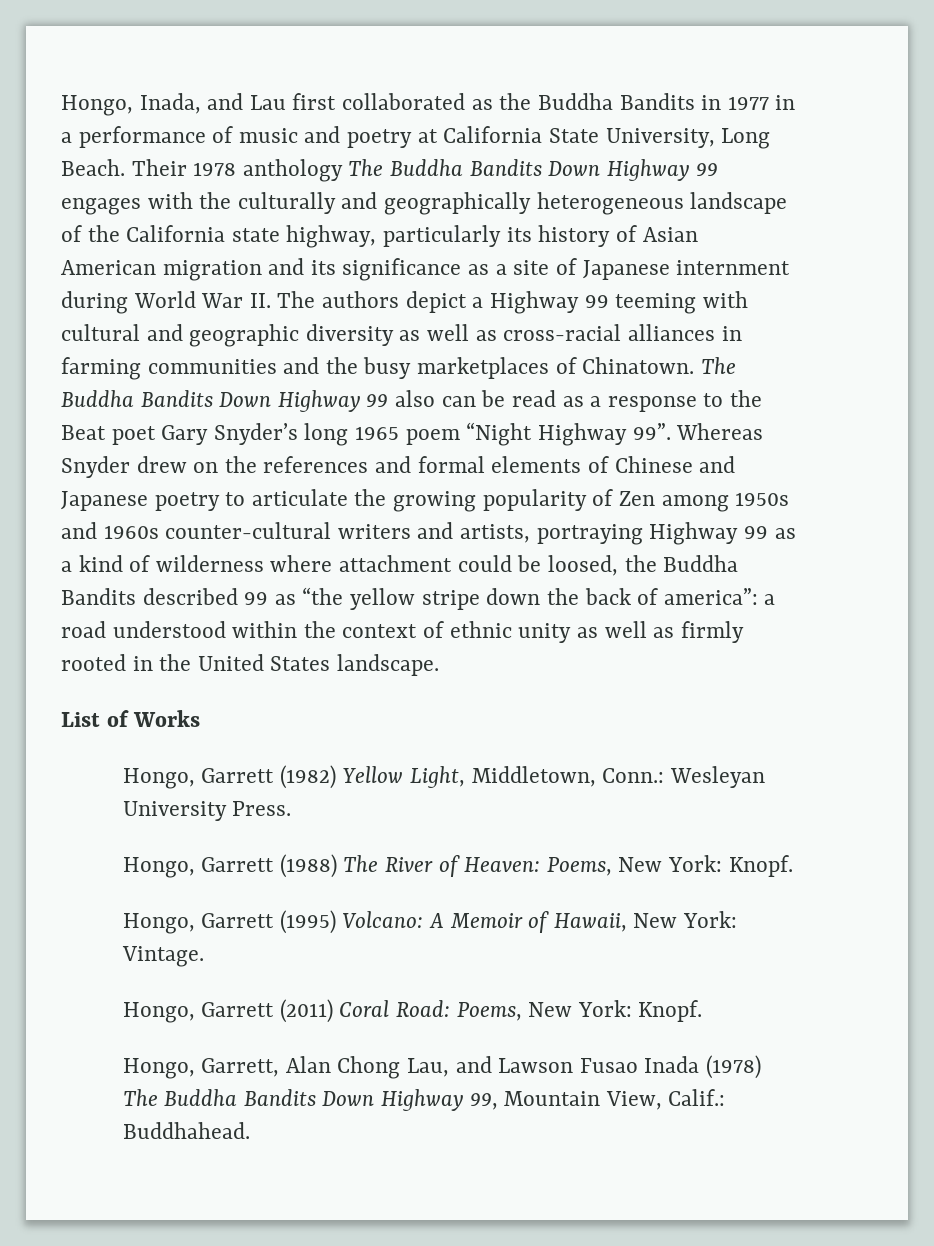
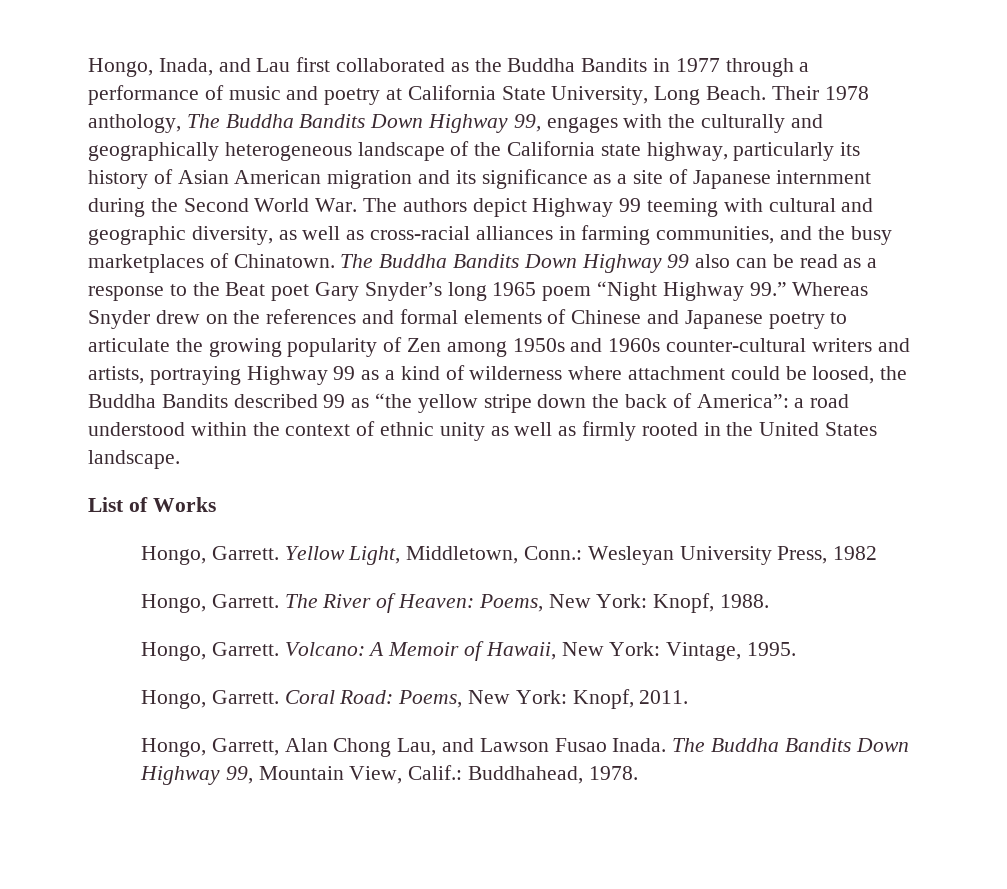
- Hongo, Inada, and Lau first collaborated as the Buddha Bandits in 1977 in a performance of music and poetry at California State University, Long Beach.
+ Hongo, Inada, and Lau first collaborated as the Buddha Bandits in 1977 through a performance of music and poetry at California State University, Long Beach.
- Their 1978 anthology The Buddha Bandits Down Highway 99 engages with the culturally and geographically heterogeneous landscape of the California state highway, particularly its history of Asian American migration and its significance as a site of Japanese internment during World War II. The authors depict a Highway 99 teeming with cultural and geographic diversity as well as cross-racial alliances in farming communities and the busy marketplaces of Chinatown.
+ Their 1978 anthology, The Buddha Bandits Down Highway 99, engages with the culturally and geographically heterogeneous landscape of the California state highway, particularly its history of Asian American migration and its significance as a site of Japanese internment during the Second World War. The authors depict Highway 99 teeming with cultural and geographic diversity, as well as cross-racial alliances in farming communities, and the busy marketplaces of Chinatown.
- The Buddha Bandits Down Highway 99 also can be read as a response to the Beat poet Gary Snyder’s long 1965 poem “Night Highway 99”. Whereas Snyder drew on the references and formal elements of Chinese and Japanese poetry to articulate the growing popularity of Zen among 1950s and 1960s counter-cultural writers and artists, portraying Highway 99 as a kind of wilderness where attachment could be loosed, the Buddha Bandits described 99 as “the yellow stripe down the back of america”:
+ The Buddha Bandits Down Highway 99 also can be read as a response to the Beat poet Gary Snyder’s long 1965 poem “Night Highway 99.” Whereas Snyder drew on the references and formal elements of Chinese and Japanese poetry to articulate the growing popularity of Zen among 1950s and 1960s counter-cultural writers and artists, portraying Highway 99 as a kind of wilderness where attachment could be loosed, the Buddha Bandits described 99 as “the yellow stripe down the back of America”:
- Hongo, Garrett (1982) Yellow Light, Middletown, Conn.: Wesleyan University Press.
- Hongo, Garrett (1988) The River of Heaven: Poems, New York: Knopf.
- Hongo, Garrett (1995) Volcano: A Memoir of Hawaii, New York: Vintage.
- Hongo, Garrett (2011) Coral Road: Poems, New York: Knopf.
+ Hongo, Garrett. Yellow Light, Middletown, Conn.: Wesleyan University Press, 1982
+ Hongo, Garrett. The River of Heaven: Poems, New York: Knopf, 1988.
+ Hongo, Garrett. Volcano: A Memoir of Hawaii, New York: Vintage, 1995.
+ Hongo, Garrett. Coral Road: Poems, New York: Knopf, 2011.
- Hongo, Garrett, Alan Chong Lau, and Lawson Fusao Inada (1978) The Buddha Bandits Down Highway 99, Mountain View, Calif.: Buddhahead.
+ Hongo, Garrett, Alan Chong Lau, and Lawson Fusao Inada. The Buddha Bandits Down Highway 99, Mountain View, Calif.: Buddhahead, 1978.

